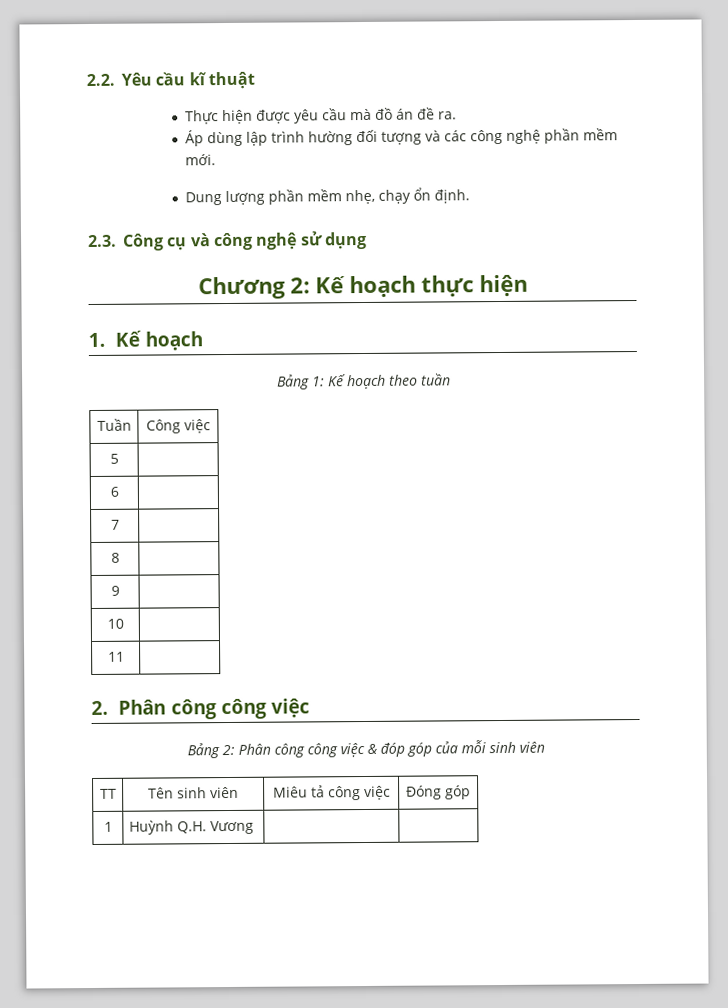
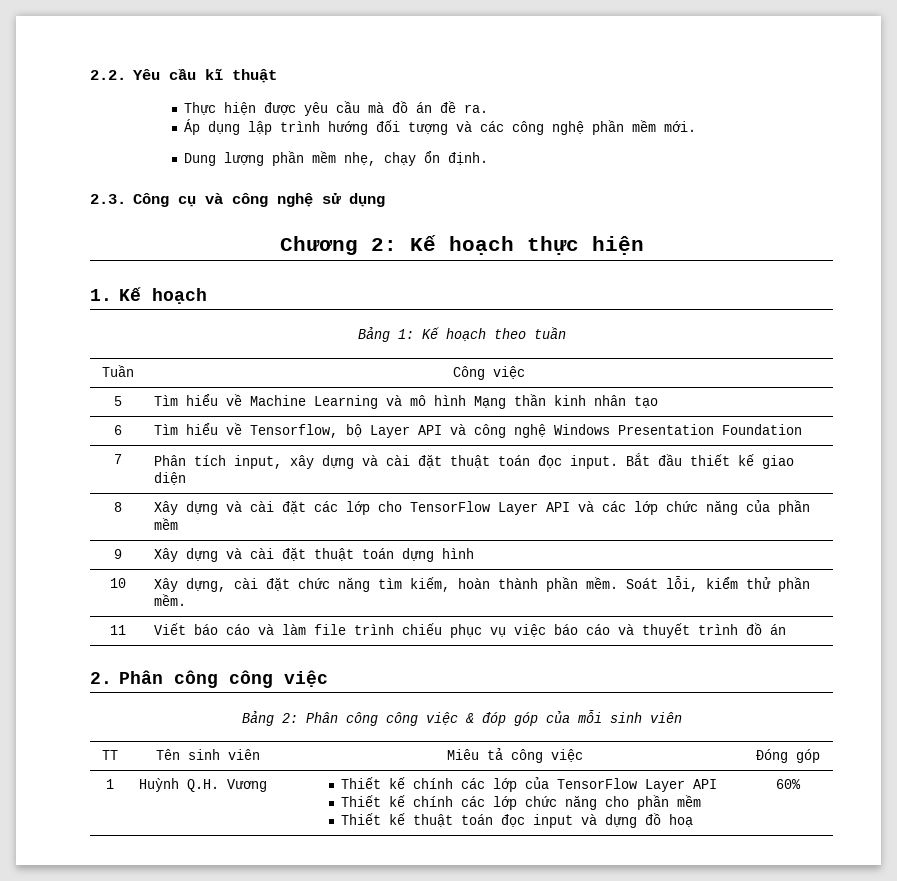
- Áp dùng lập trình hường đối tượng và các công nghệ phần mềm mới.
+ Áp dụng lập trình hướng đối tượng và các công nghệ phần mềm mới.
- 5 |
- 6 |
- 7 |
- 8 |
- 9 |
- 10 |
- 11 |
+ 5 | Tìm hiểu về Machine Learning và mô hình Mạng thần kinh nhân tạo
+ 6 | Tìm hiểu về Tensorflow, bộ Layer API và công nghệ Windows Presentation Foundation
+ 7 | Phân tích input, xây dựng và cài đặt thuật toán đọc input. Bắt đầu thiết kế giao diện
+ 8 | Xây dựng và cài đặt các lớp cho TensorFlow Layer API và các lớp chức năng của phần mềm
+ 9 | Xây dựng và cài đặt thuật toán dựng hình
+ 10 | Xây dựng, cài đặt chức năng tìm kiếm, hoàn thành phần mềm. Soát lỗi, kiểm thử phần mềm.
+ 11 | Viết báo cáo và làm file trình chiếu phục vụ việc báo cáo và thuyết trình đồ án
- 1 | Huỳnh Q.H. Vương | |
+ 1 | Huỳnh Q.H. Vương | Thiết kế chính các lớp của TensorFlow Layer API
+ Thiết kế chính các lớp chức năng cho phần mềm
+ Thiết kế thuật toán đọc input và dựng đồ hoạ | 60%

